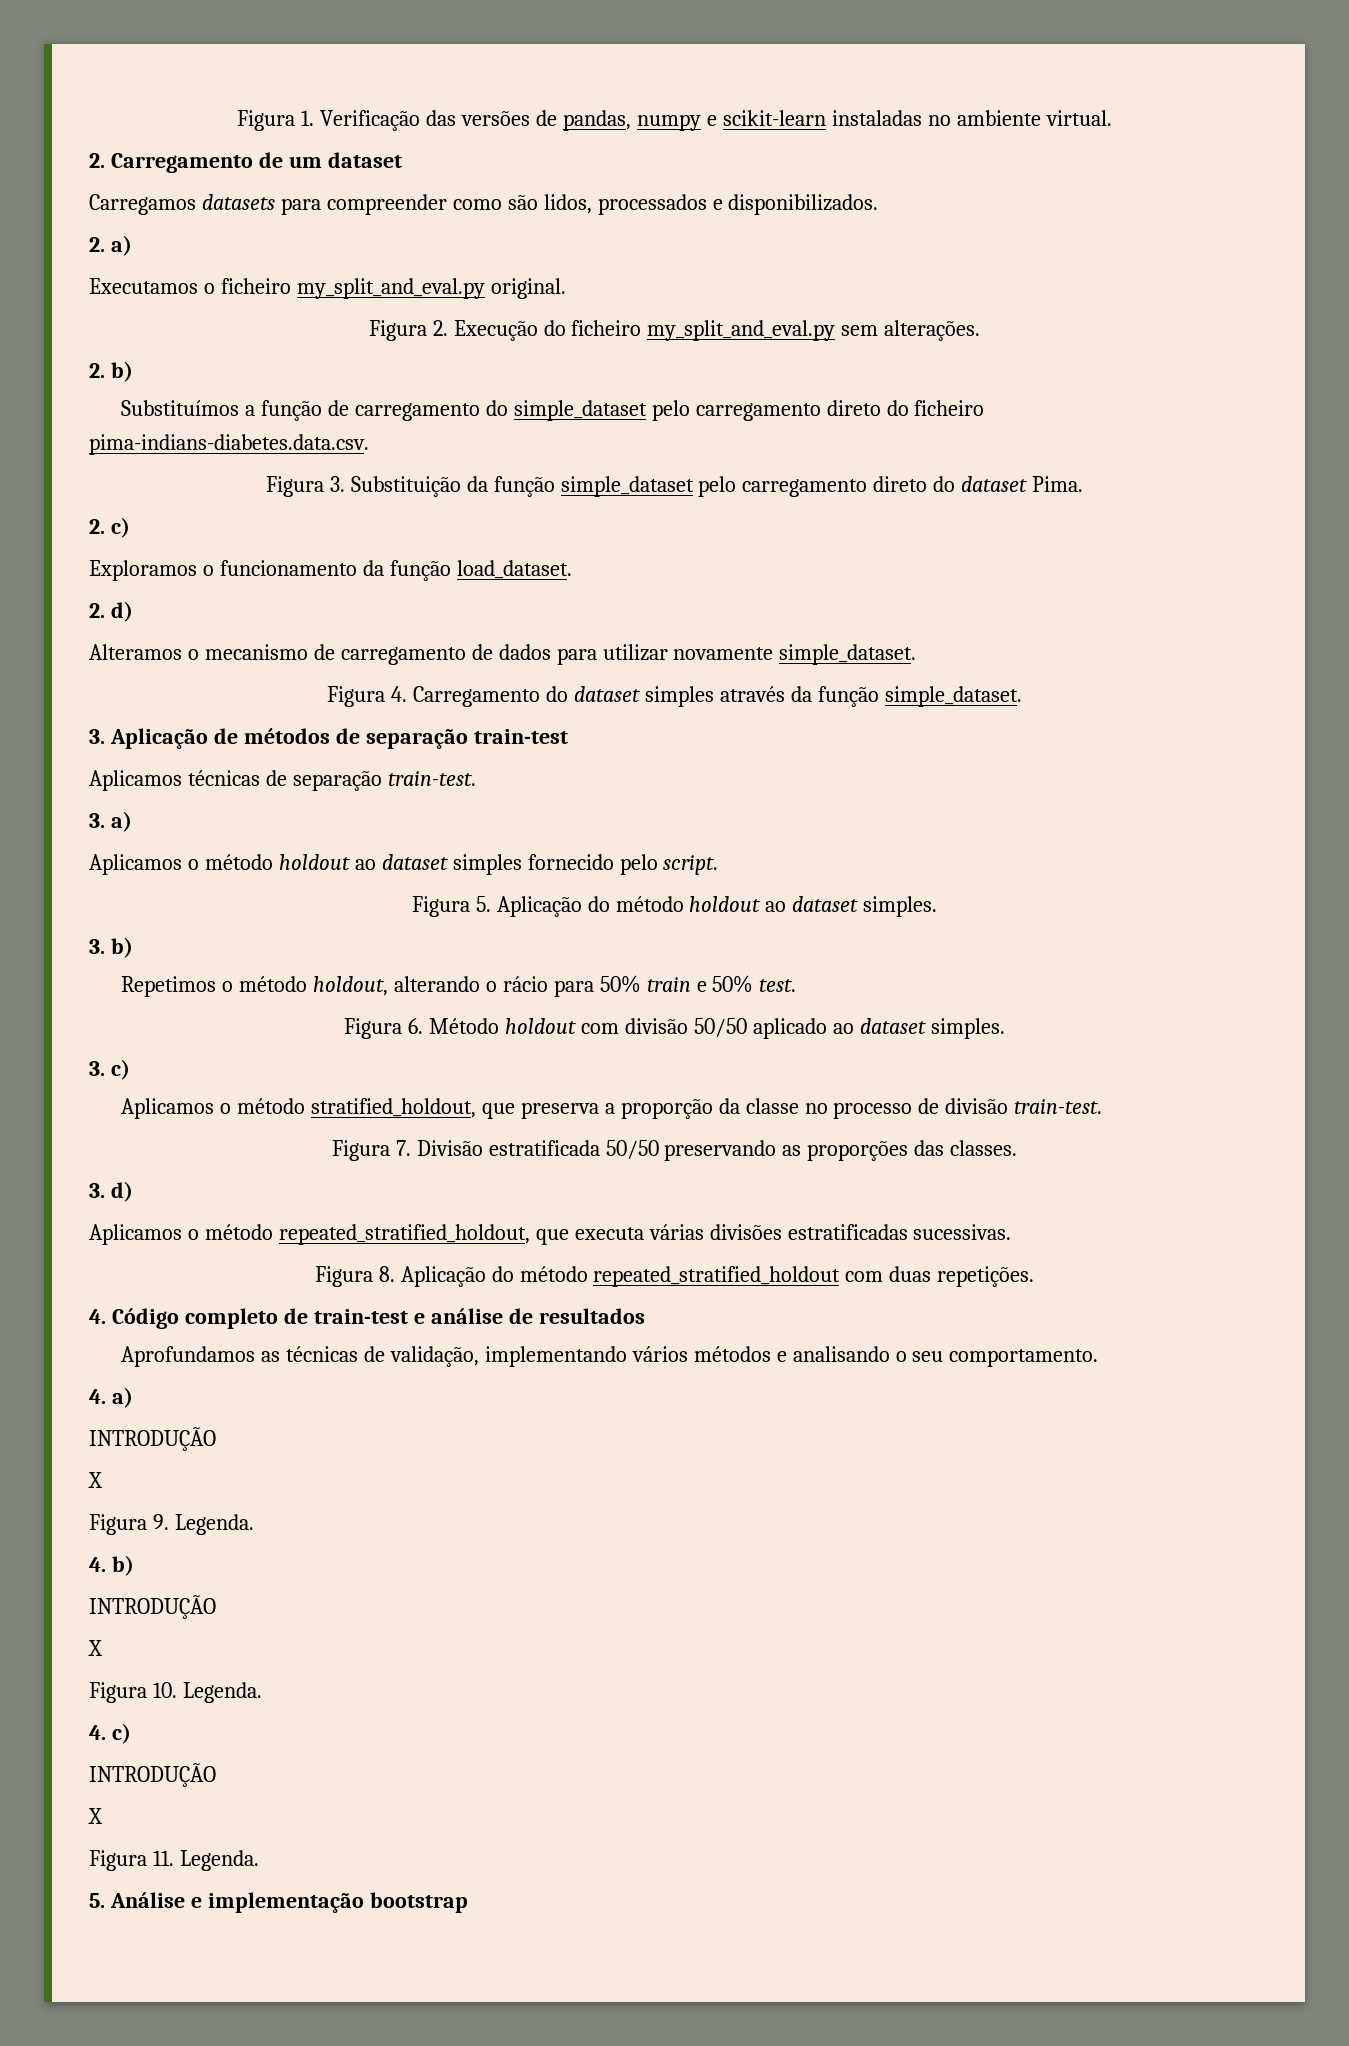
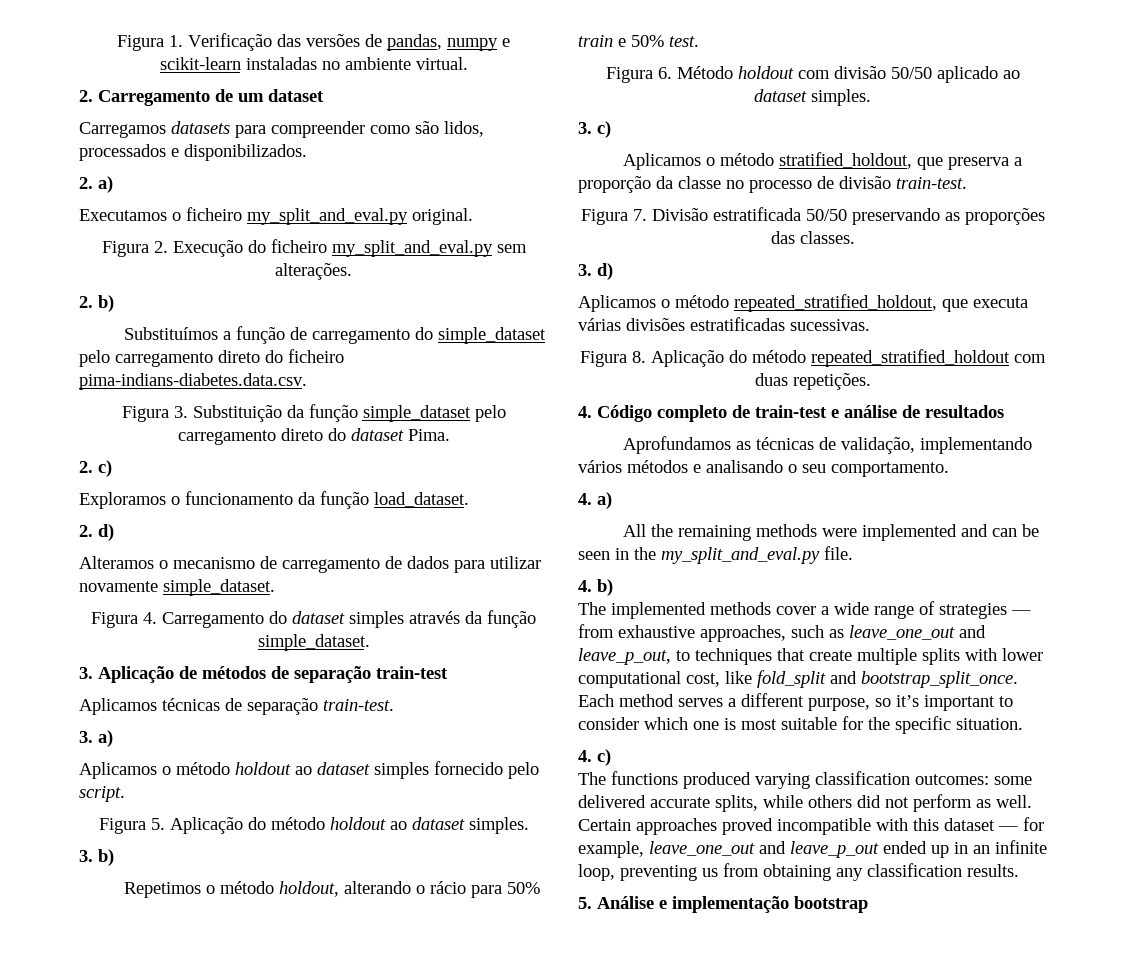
  4. a)
- INTRODUÇÃO
- X
- Figura 9. Legenda.
+ All the remaining methods were implemented and can be seen in the my_split_and_eval.py file.
  4. b)
- INTRODUÇÃO
- X
- Figura 10. Legenda.
+ The implemented methods cover a wide range of strategies — from exhaustive approaches, such as leave_one_out and leave_p_out, to techniques that create multiple splits with lower computational cost, like fold_split and bootstrap_split_once. Each method serves a different purpose, so it’s important to consider which one is most suitable for the specific situation.
  4. c)
- INTRODUÇÃO
- X
- Figura 11. Legenda.
+ The functions produced varying classification outcomes: some delivered accurate splits, while others did not perform as well. Certain approaches proved incompatible with this dataset — for example, leave_one_out and leave_p_out ended up in an infinite loop, preventing us from obtaining any classification results.

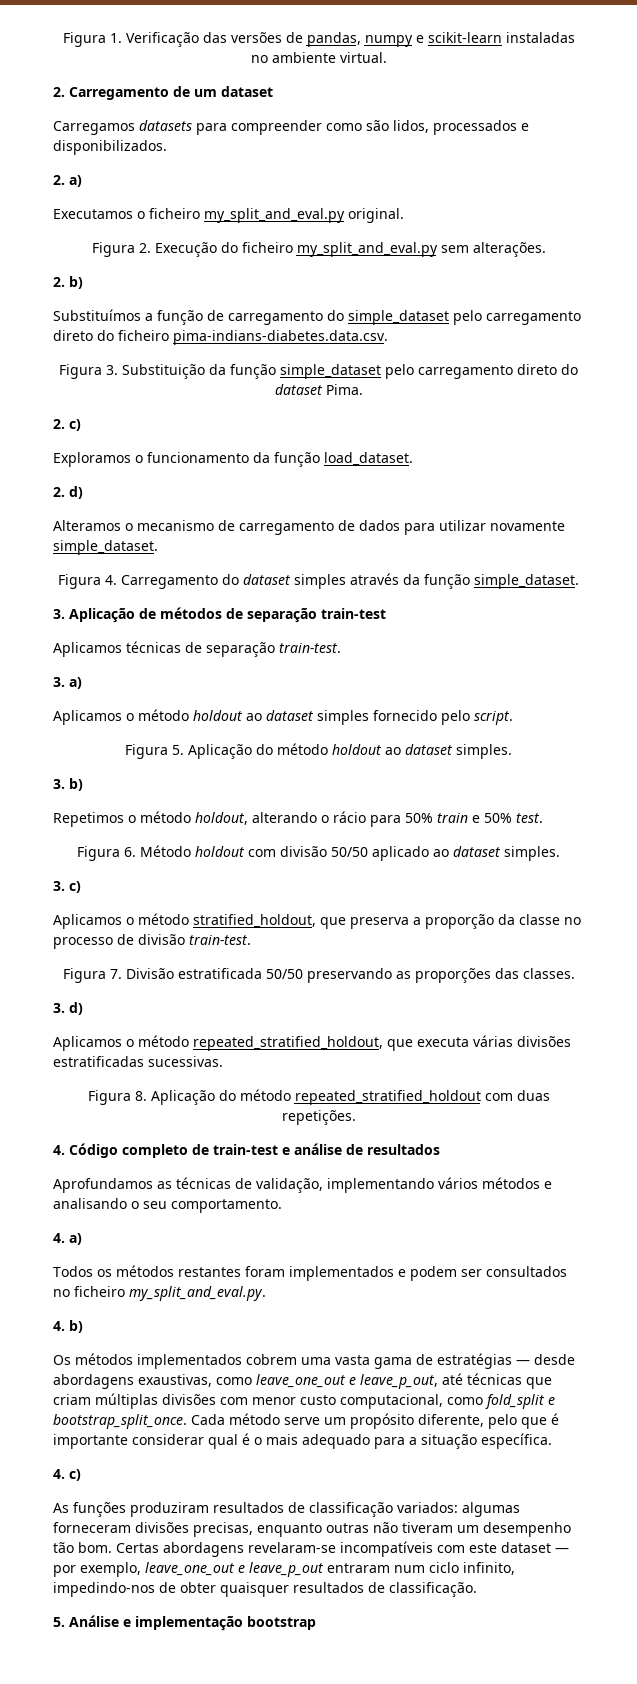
- All the remaining methods were implemented and can be seen in the my_split_and_eval.py file.
+ Todos os métodos restantes foram implementados e podem ser consultados no ficheiro my_split_and_eval.py.
  4. b)
- The implemented methods cover a wide range of strategies — from exhaustive approaches, such as leave_one_out and leave_p_out, to techniques that create multiple splits with lower computational cost, like fold_split and bootstrap_split_once. Each method serves a different purpose, so it’s important to consider which one is most suitable for the specific situation.
+ Os métodos implementados cobrem uma vasta gama de estratégias — desde abordagens exaustivas, como leave_one_out e leave_p_out, até técnicas que criam múltiplas divisões com menor custo computacional, como fold_split e bootstrap_split_once. Cada método serve um propósito diferente, pelo que é importante considerar qual é o mais adequado para a situação específica.
  4. c)
- The functions produced varying classification outcomes: some delivered accurate splits, while others did not perform as well. Certain approaches proved incompatible with this dataset — for example, leave_one_out and leave_p_out ended up in an infinite loop, preventing us from obtaining any classification results.
+ As funções produziram resultados de classificação variados: algumas forneceram divisões precisas, enquanto outras não tiveram um desempenho tão bom. Certas abordagens revelaram-se incompatíveis com este dataset — por exemplo, leave_one_out e leave_p_out entraram num ciclo infinito, impedindo-nos de obter quaisquer resultados de classificação.

